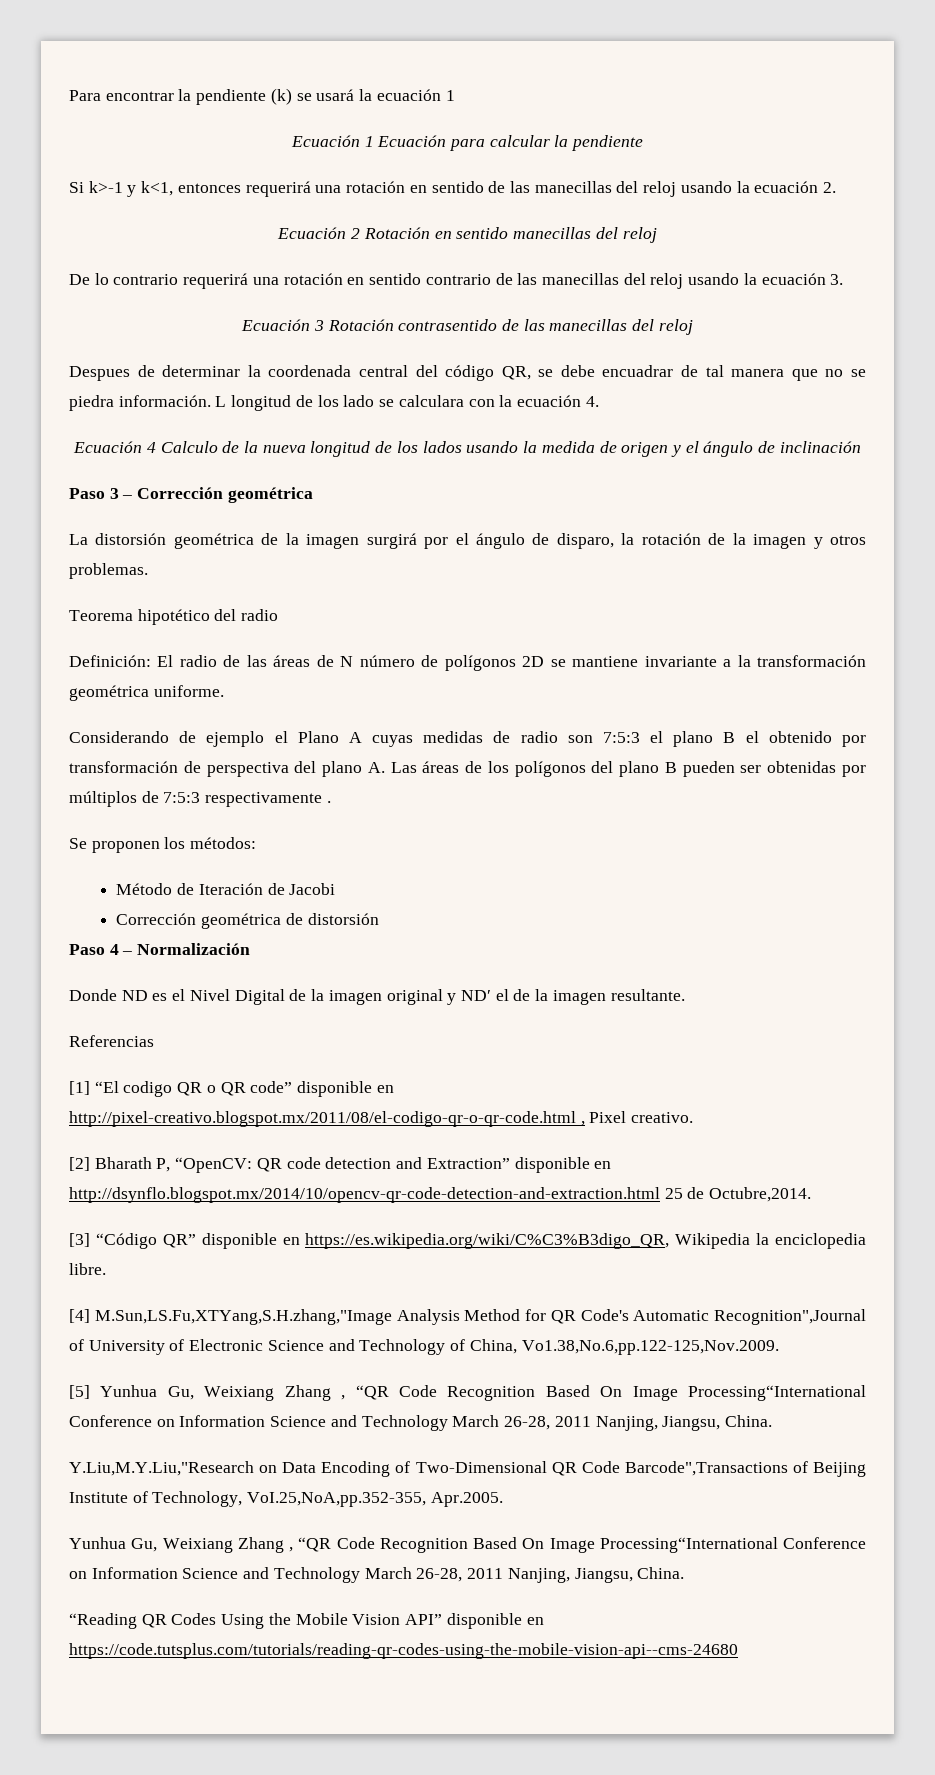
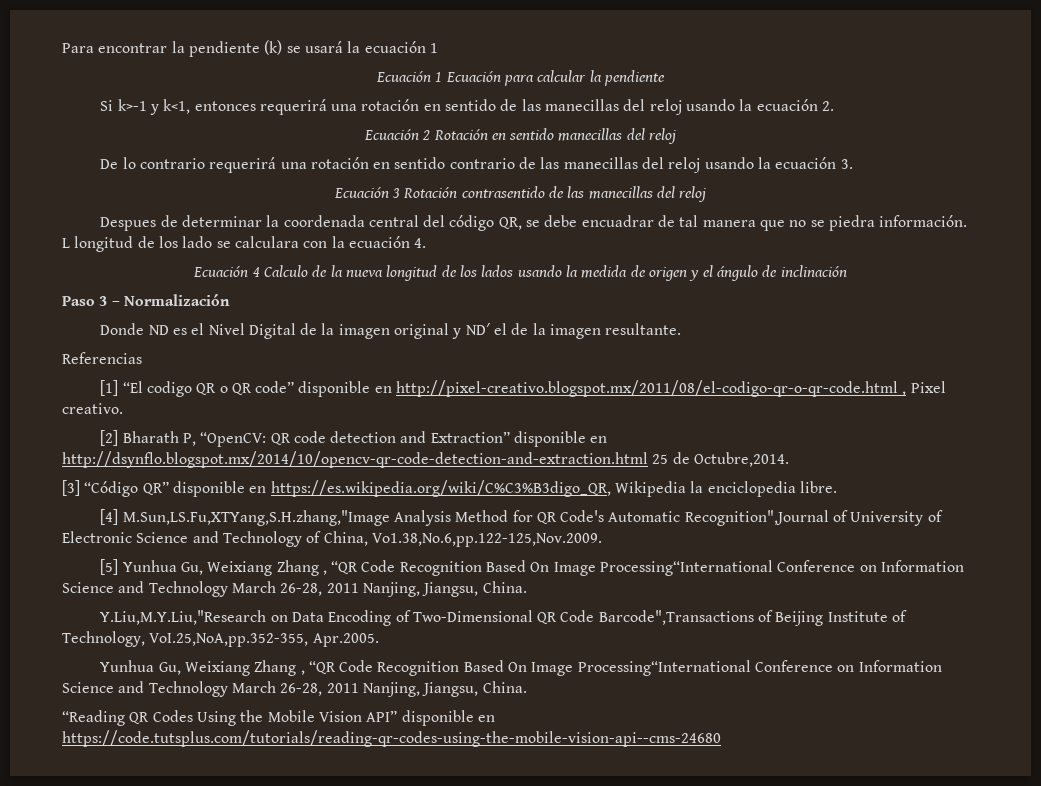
- Paso 3 – Corrección geométrica
- La distorsión geométrica de la imagen surgirá por el ángulo de disparo, la rotación de la imagen y otros problemas.
- Teorema hipotético del radio
- Definición: El radio de las áreas de N número de polígonos 2D se mantiene invariante a la transformación geométrica uniforme.
- Considerando de ejemplo el Plano A cuyas medidas de radio son 7:5:3 el plano B el obtenido por transformación de perspectiva del plano A. Las áreas de los polígonos del plano B pueden ser obtenidas por múltiplos de 7:5:3 respectivamente .
- Se proponen los métodos:
- Método de Iteración de Jacobi
- Corrección geométrica de distorsión
- Paso 4 – Normalización
+ Paso 3 – Normalización

